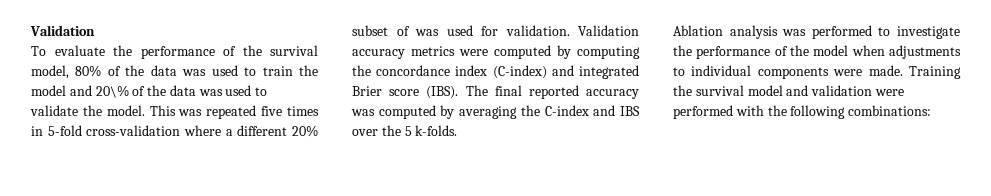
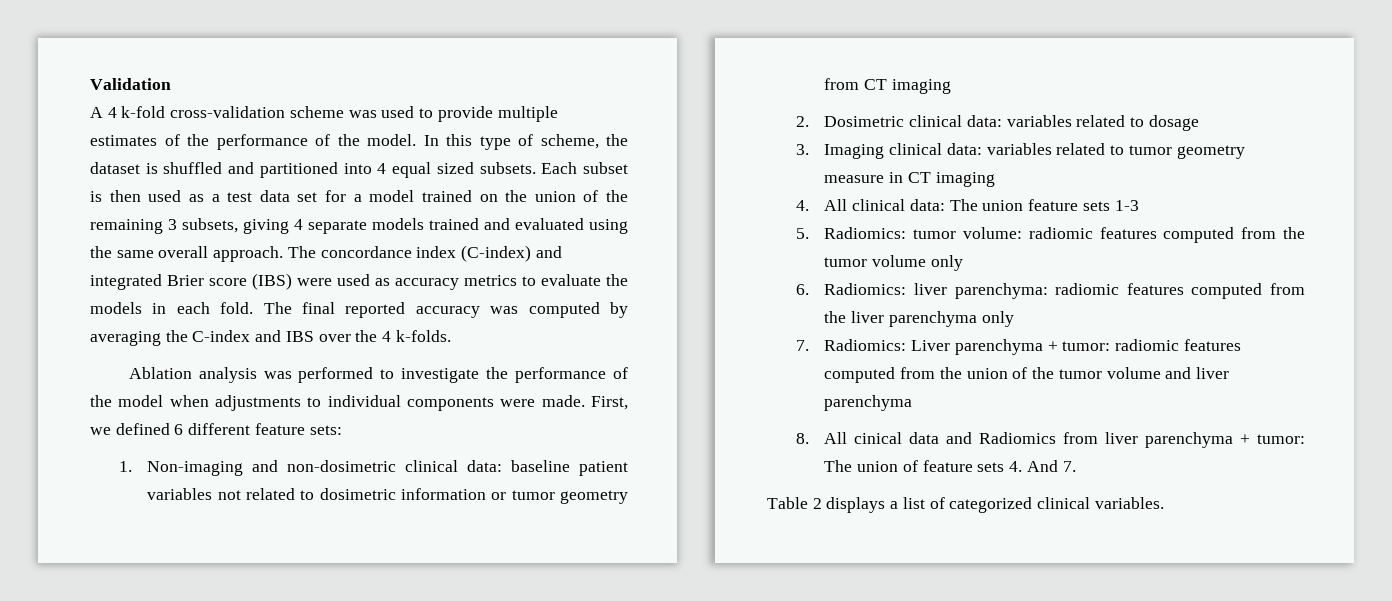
- To evaluate the performance of the survival model, 80% of the data was used to train the model and 20\% of the data was used to validate the model. This was repeated five times in 5-fold cross-validation where a different 20% subset of was used for validation. Validation accuracy metrics were computed by computing the concordance index (C-index) and integrated Brier score (IBS).
+ A 4 k-fold cross-validation scheme was used to provide multiple estimates of the performance of the model. In this type of scheme, the dataset is shuffled and partitioned into 4 equal sized subsets. Each subset is then used as a test data set for a model trained on the union of the remaining 3 subsets, giving 4 separate models trained and evaluated using the same overall approach. The concordance index (C-index) and integrated Brier score (IBS) were used as accuracy metrics to evaluate the models in each fold.
- The final reported accuracy was computed by averaging the C-index and IBS over the 5 k-folds.
+ The final reported accuracy was computed by averaging the C-index and IBS over the 4 k-folds.
- Training the survival model and validation were performed with the following combinations:
+ First, we defined 6 different feature sets:
+ 1. Non-imaging and non-dosimetric clinical data: baseline patient variables not related to dosimetric information or tumor geometry from CT imaging
+ 2. Dosimetric clinical data: variables related to dosage
+ 3. Imaging clinical data: variables related to tumor geometry measure in CT imaging
+ 4. All clinical data: The union feature sets 1-3
+ 5. Radiomics: tumor volume: radiomic features computed from the tumor volume only
+ 6. Radiomics: liver parenchyma: radiomic features computed from the liver parenchyma only
+ 7. Radiomics: Liver parenchyma + tumor: radiomic features computed from the union of the tumor volume and liver parenchyma
+ 8. All cinical data and Radiomics from liver parenchyma + tumor: The union of feature sets 4. And 7.
+ Table 2 displays a list of categorized clinical variables.

